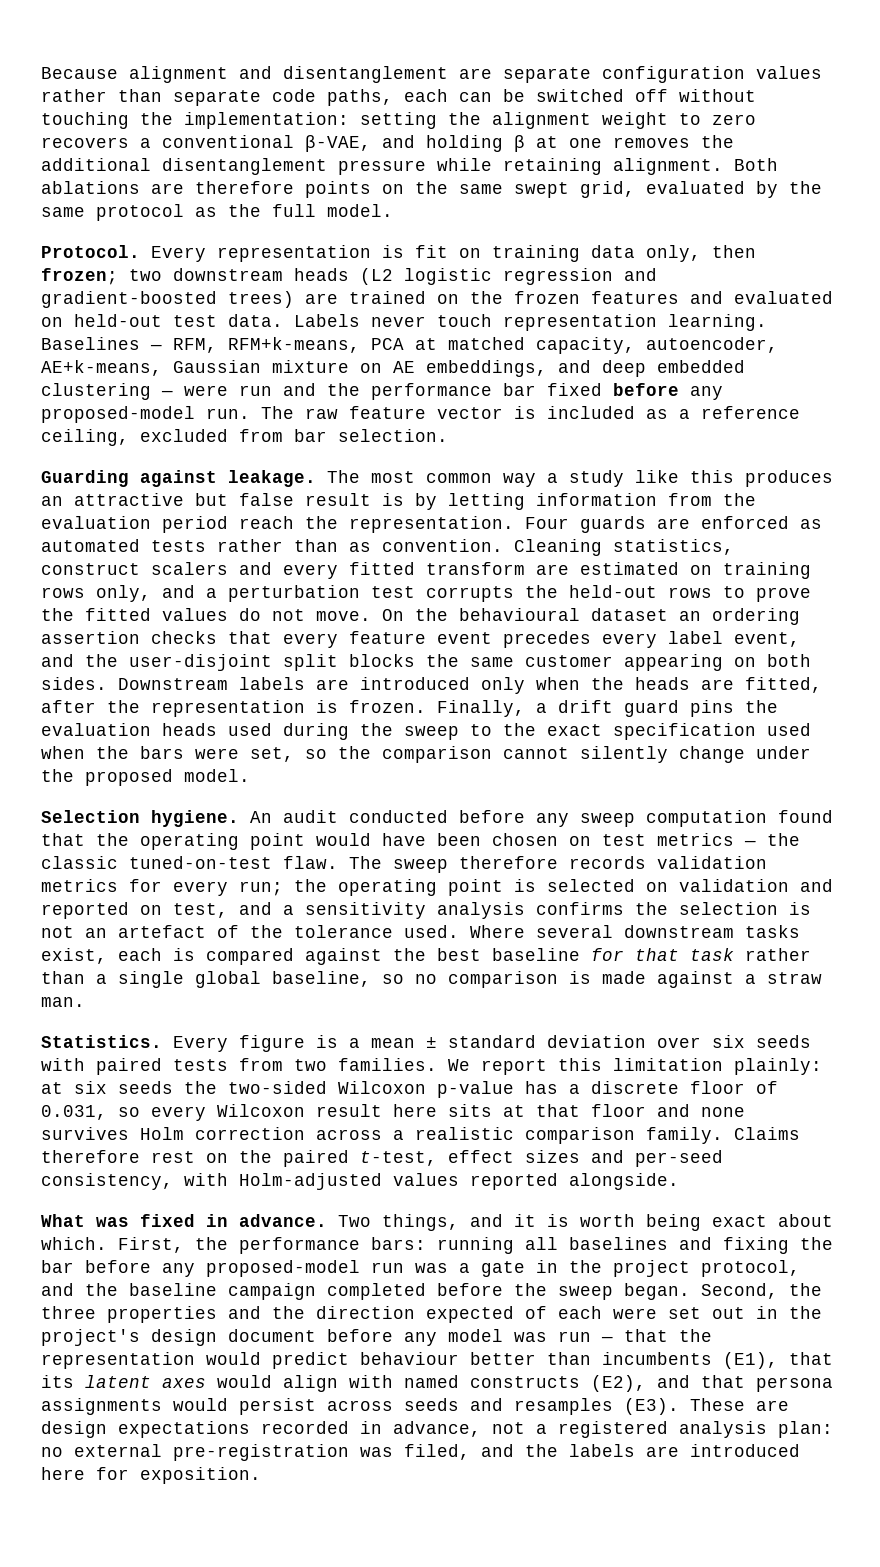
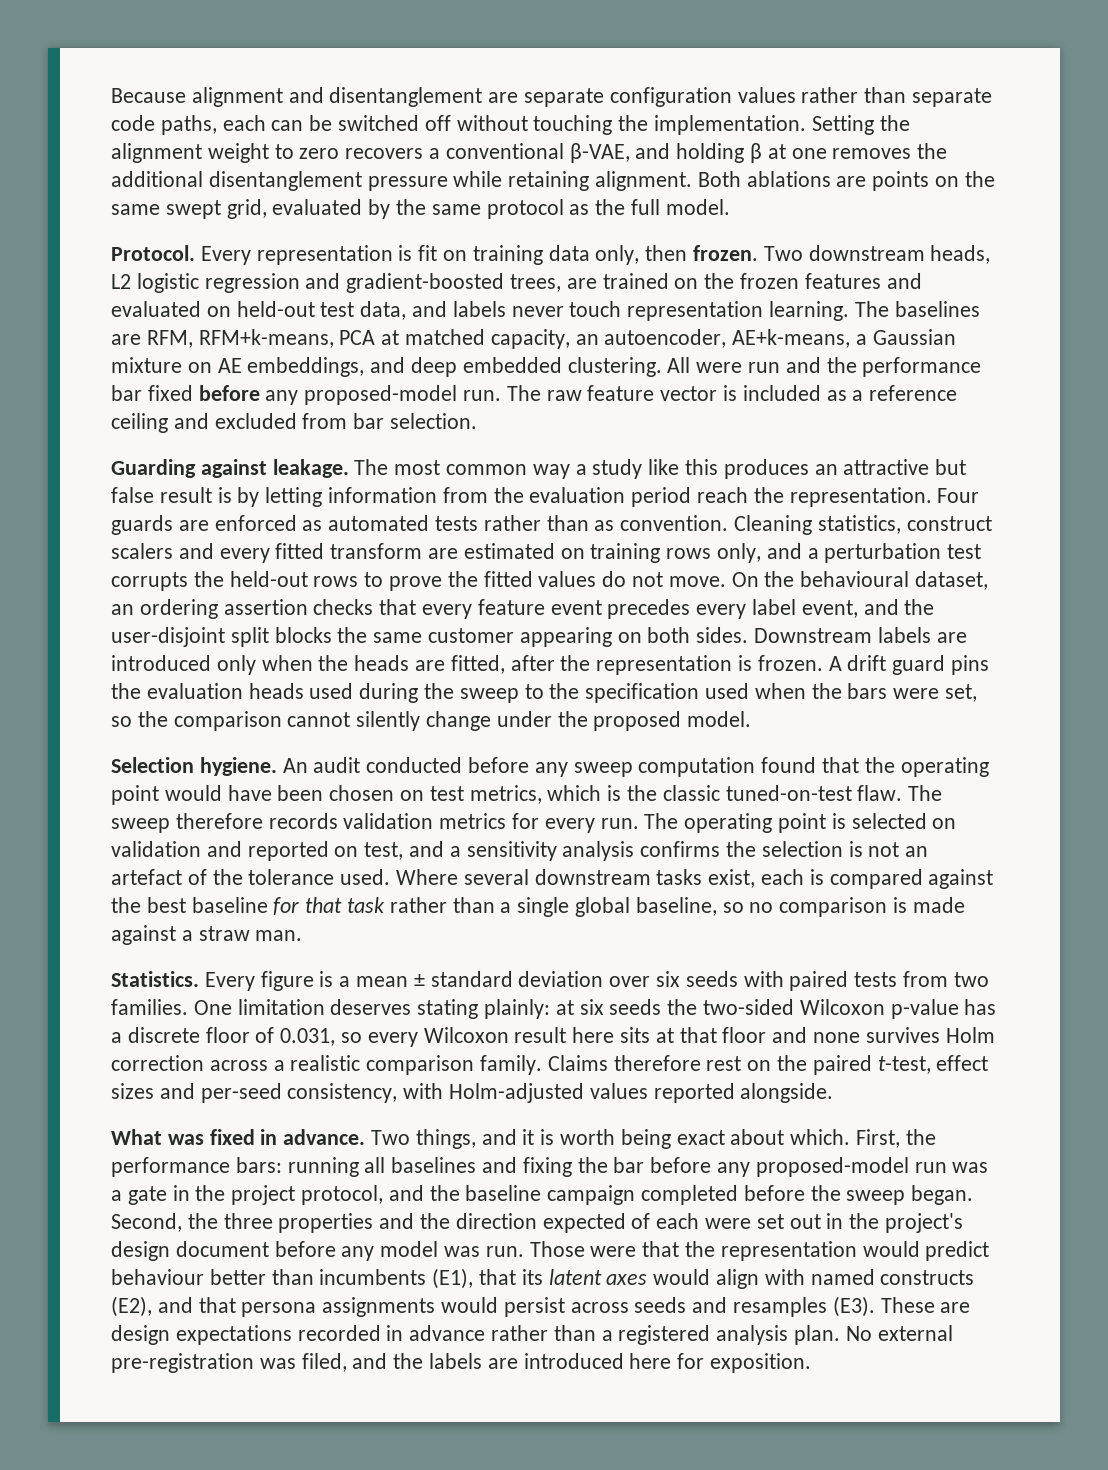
- Because alignment and disentanglement are separate configuration values rather than separate code paths, each can be switched off without touching the implementation: setting the alignment weight to zero recovers a conventional β-VAE, and holding β at one removes the additional disentanglement pressure while retaining alignment.
+ Because alignment and disentanglement are separate configuration values rather than separate code paths, each can be switched off without touching the implementation. Setting the alignment weight to zero recovers a conventional β-VAE, and holding β at one removes the additional disentanglement pressure while retaining alignment.
- Both ablations are therefore points on the same swept grid, evaluated by the same protocol as the full model.
+ Both ablations are points on the same swept grid, evaluated by the same protocol as the full model.
- Every representation is fit on training data only, then frozen; two downstream heads (L2 logistic regression and gradient-boosted trees) are trained on the frozen features and evaluated on held-out test data. Labels never touch representation learning.
+ Every representation is fit on training data only, then frozen. Two downstream heads, L2 logistic regression and gradient-boosted trees, are trained on the frozen features and evaluated on held-out test data, and labels never touch representation learning.
- Baselines — RFM, RFM+k-means, PCA at matched capacity, autoencoder, AE+k-means, Gaussian mixture on AE embeddings, and deep embedded clustering — were run and the performance bar fixed before any proposed-model run.
+ The baselines are RFM, RFM+k-means, PCA at matched capacity, an autoencoder, AE+k-means, a Gaussian mixture on AE embeddings, and deep embedded clustering. All were run and the performance bar fixed before any proposed-model run.
- The raw feature vector is included as a reference ceiling, excluded from bar selection.
+ The raw feature vector is included as a reference ceiling and excluded from bar selection.
- On the behavioural dataset an ordering assertion checks that every feature event precedes every label event, and the user-disjoint split blocks the same customer appearing on both sides.
+ On the behavioural dataset, an ordering assertion checks that every feature event precedes every label event, and the user-disjoint split blocks the same customer appearing on both sides.
- Finally, a drift guard pins the evaluation heads used during the sweep to the exact specification used when the bars were set, so the comparison cannot silently change under the proposed model.
+ A drift guard pins the evaluation heads used during the sweep to the specification used when the bars were set, so the comparison cannot silently change under the proposed model.
- An audit conducted before any sweep computation found that the operating point would have been chosen on test metrics — the classic tuned-on-test flaw.
+ An audit conducted before any sweep computation found that the operating point would have been chosen on test metrics, which is the classic tuned-on-test flaw.
- The sweep therefore records validation metrics for every run; the operating point is selected on validation and reported on test, and a sensitivity analysis confirms the selection is not an artefact of the tolerance used.
+ The sweep therefore records validation metrics for every run. The operating point is selected on validation and reported on test, and a sensitivity analysis confirms the selection is not an artefact of the tolerance used.
- We report this limitation plainly: at six seeds the two-sided Wilcoxon p-value has a discrete floor of 0.031, so every Wilcoxon result here sits at that floor and none survives Holm correction across a realistic comparison family.
+ One limitation deserves stating plainly: at six seeds the two-sided Wilcoxon p-value has a discrete floor of 0.031, so every Wilcoxon result here sits at that floor and none survives Holm correction across a realistic comparison family.
- Second, the three properties and the direction expected of each were set out in the project's design document before any model was run — that the representation would predict behaviour better than incumbents (E1), that its latent axes would align with named constructs (E2), and that persona assignments would persist across seeds and resamples (E3). These are design expectations recorded in advance, not a registered analysis plan: no external pre-registration was filed, and the labels are introduced here for exposition.
+ Second, the three properties and the direction expected of each were set out in the project's design document before any model was run. Those were that the representation would predict behaviour better than incumbents (E1), that its latent axes would align with named constructs (E2), and that persona assignments would persist across seeds and resamples (E3). These are design expectations recorded in advance rather than a registered analysis plan. No external pre-registration was filed, and the labels are introduced here for exposition.

